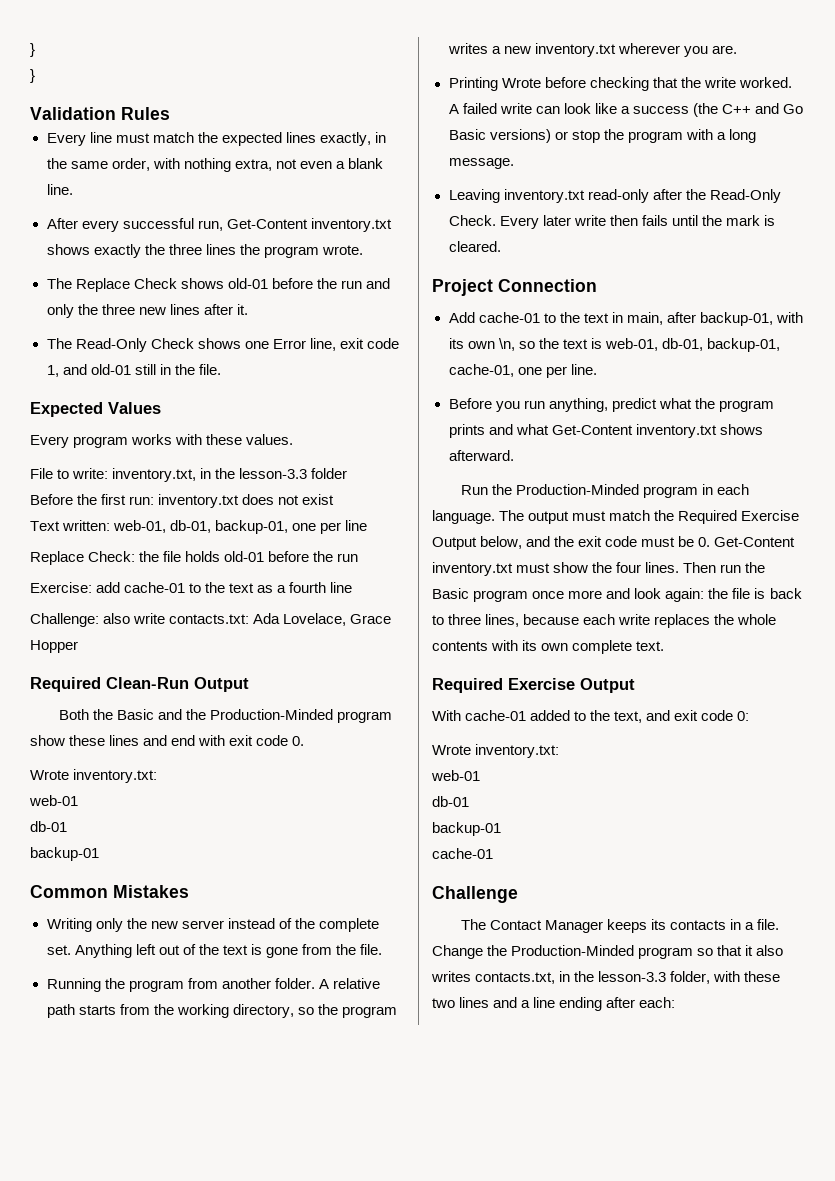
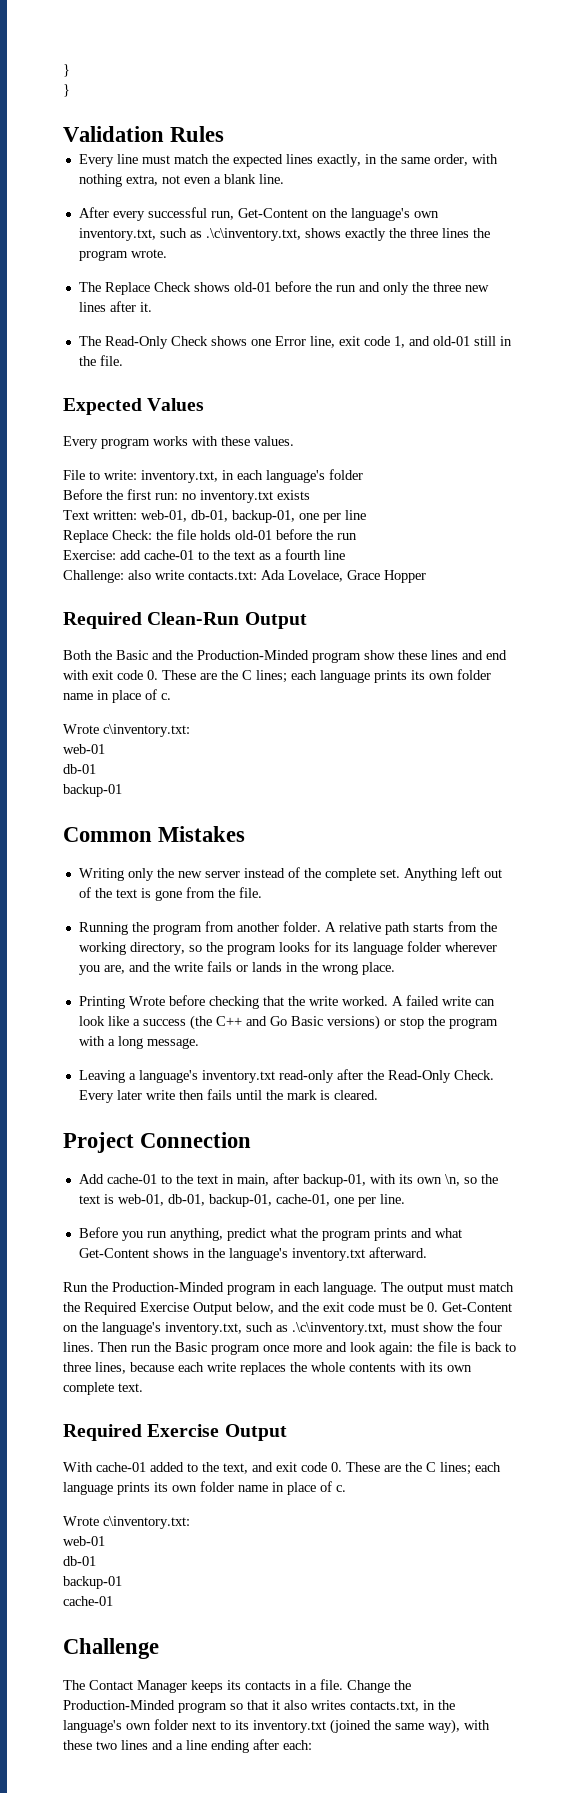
- After every successful run, Get-Content inventory.txt shows exactly the three lines the program wrote.
+ After every successful run, Get-Content on the language's own inventory.txt, such as .\c\inventory.txt, shows exactly the three lines the program wrote.
- File to write: inventory.txt, in the lesson-3.3 folder
+ File to write: inventory.txt, in each language's folder
- Before the first run: inventory.txt does not exist
+ Before the first run: no inventory.txt exists
- Both the Basic and the Production-Minded program show these lines and end with exit code 0.
- Wrote inventory.txt:
+ Both the Basic and the Production-Minded program show these lines and end with exit code 0. These are the C lines; each language prints its own folder name in place of c.
+ Wrote c\inventory.txt:
- A relative path starts from the working directory, so the program writes a new inventory.txt wherever you are.
+ A relative path starts from the working directory, so the program looks for its language folder wherever you are, and the write fails or lands in the wrong place.
- Leaving inventory.txt read-only after the Read-Only Check.
+ Leaving a language's inventory.txt read-only after the Read-Only Check.
- Before you run anything, predict what the program prints and what Get-Content inventory.txt shows afterward.
+ Before you run anything, predict what the program prints and what Get-Content shows in the language's inventory.txt afterward.
- The output must match the Required Exercise Output below, and the exit code must be 0. Get-Content inventory.txt must show the four lines.
+ The output must match the Required Exercise Output below, and the exit code must be 0. Get-Content on the language's inventory.txt, such as .\c\inventory.txt, must show the four lines.
- With cache-01 added to the text, and exit code 0:
- Wrote inventory.txt:
+ With cache-01 added to the text, and exit code 0. These are the C lines; each language prints its own folder name in place of c.
+ Wrote c\inventory.txt:
- Change the Production-Minded program so that it also writes contacts.txt, in the lesson-3.3 folder, with these two lines and a line ending after each:
+ Change the Production-Minded program so that it also writes contacts.txt, in the language's own folder next to its inventory.txt (joined the same way), with these two lines and a line ending after each:

